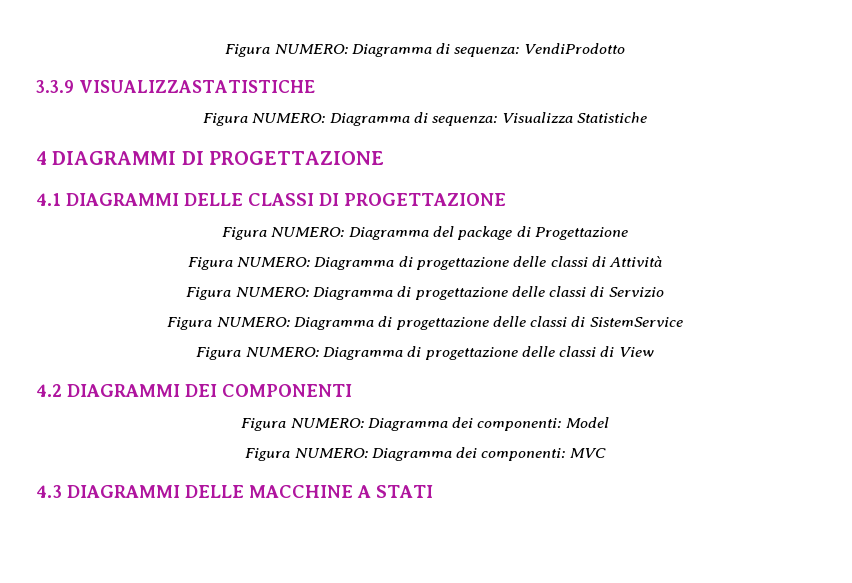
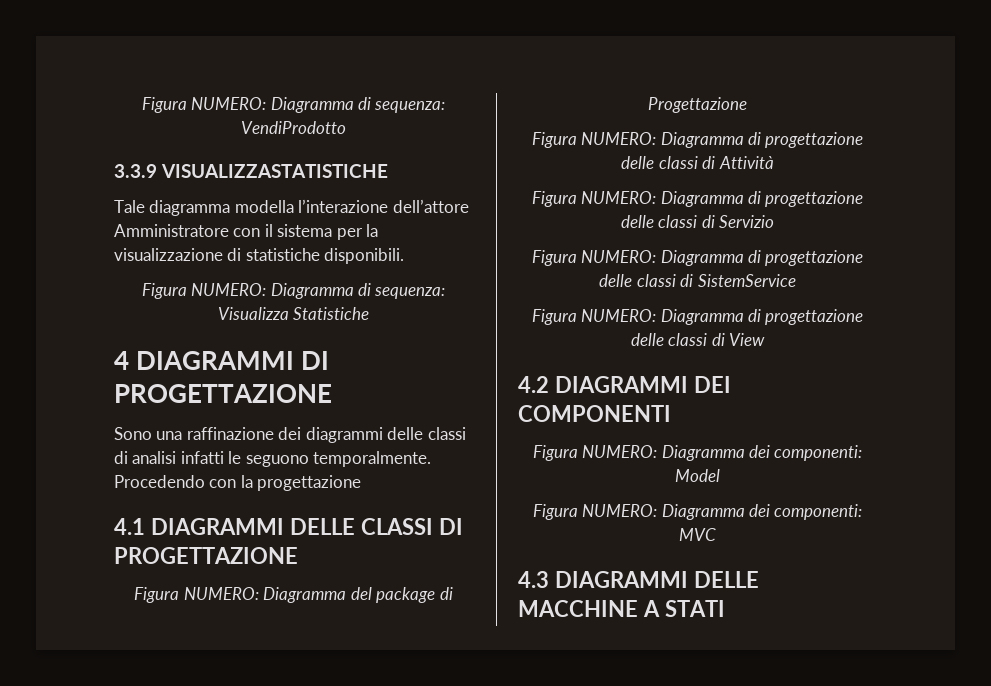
+ Tale diagramma modella l’interazione dell’attore Amministratore con il sistema per la visualizzazione di statistiche disponibili.
+ Sono una raffinazione dei diagrammi delle classi di analisi infatti le seguono temporalmente. Procedendo con la progettazione

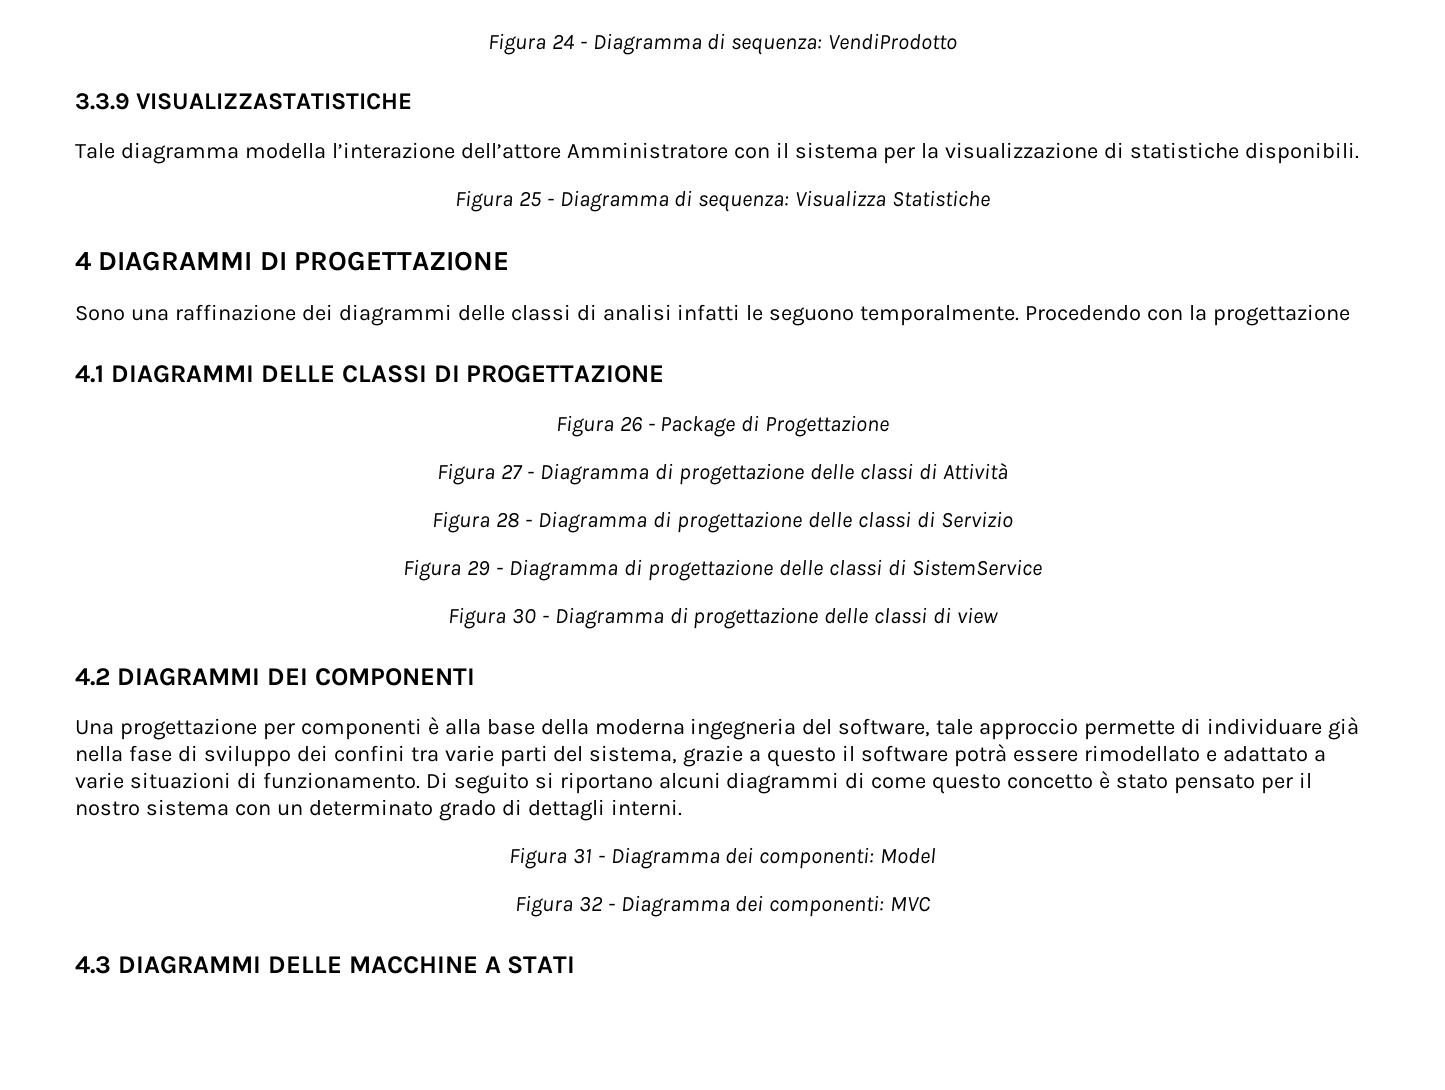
- Figura NUMERO: Diagramma di sequenza: VendiProdotto
+ Figura 24 - Diagramma di sequenza: VendiProdotto
- Figura NUMERO: Diagramma di sequenza: Visualizza Statistiche
+ Figura 25 - Diagramma di sequenza: Visualizza Statistiche
- Figura NUMERO: Diagramma del package di Progettazione
+ Figura 26 - Package di Progettazione
- Figura NUMERO: Diagramma di progettazione delle classi di Attività
+ Figura 27 - Diagramma di progettazione delle classi di Attività
- Figura NUMERO: Diagramma di progettazione delle classi di Servizio
+ Figura 28 - Diagramma di progettazione delle classi di Servizio
- Figura NUMERO: Diagramma di progettazione delle classi di SistemService
+ Figura 29 - Diagramma di progettazione delle classi di SistemService
- Figura NUMERO: Diagramma di progettazione delle classi di View
+ Figura 30 - Diagramma di progettazione delle classi di view
- Figura NUMERO: Diagramma dei componenti: Model
+ Una progettazione per componenti è alla base della moderna ingegneria del software, tale approccio permette di individuare già nella fase di sviluppo dei confini tra varie parti del sistema, grazie a questo il software potrà essere rimodellato e adattato a varie situazioni di funzionamento. Di seguito si riportano alcuni diagrammi di come questo concetto è stato pensato per il nostro sistema con un determinato grado di dettagli interni.
+ Figura 31 - Diagramma dei componenti: Model
- Figura NUMERO: Diagramma dei componenti: MVC
+ Figura 32 - Diagramma dei componenti: MVC

